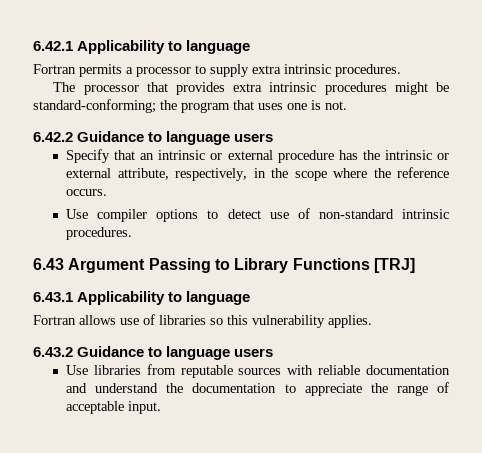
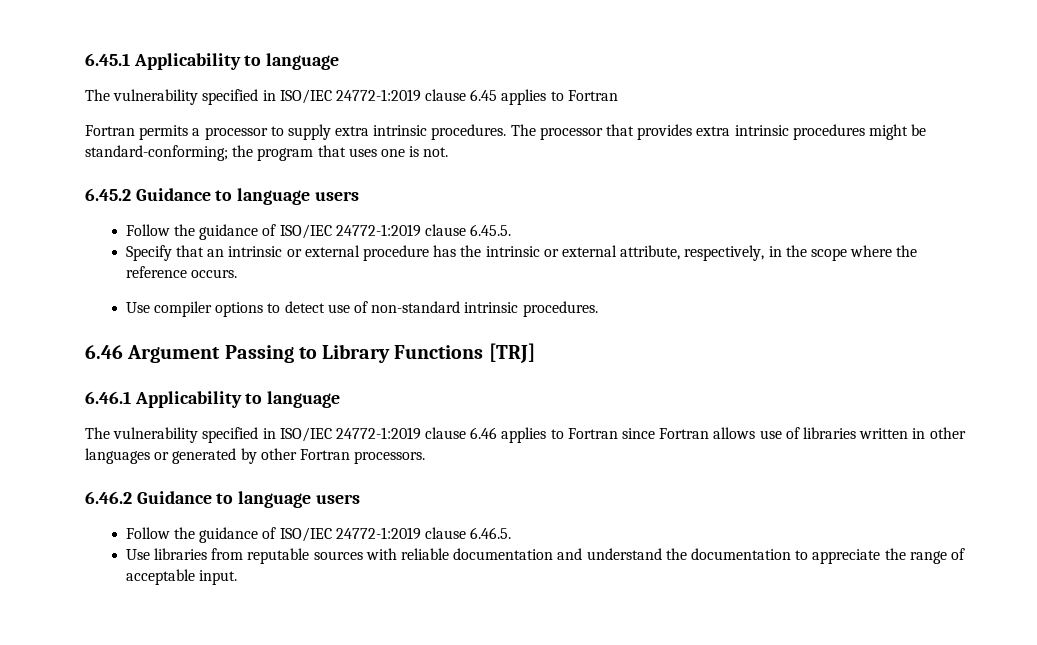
- 6.42.1 Applicability to language
+ 6.45.1 Applicability to language
+ The vulnerability specified in ISO/IEC 24772-1:2019 clause 6.45 applies to Fortran
- Fortran permits a processor to supply extra intrinsic procedures.
- The processor that provides extra intrinsic procedures might be standard-conforming; the program that uses one is not.
+ Fortran permits a processor to supply extra intrinsic procedures. The processor that provides extra intrinsic procedures might be standard-conforming; the program that uses one is not.
- 6.42.2 Guidance to language users
+ 6.45.2 Guidance to language users
+ Follow the guidance of ISO/IEC 24772-1:2019 clause 6.45.5.
- 6.43 Argument Passing to Library Functions [TRJ]
+ 6.46 Argument Passing to Library Functions [TRJ]
- 6.43.1 Applicability to language
- Fortran allows use of libraries so this vulnerability applies.
- 6.43.2 Guidance to language users
+ 6.46.1 Applicability to language
+ The vulnerability specified in ISO/IEC 24772-1:2019 clause 6.46 applies to Fortran since Fortran allows use of libraries written in other languages or generated by other Fortran processors.
+ 6.46.2 Guidance to language users
+ Follow the guidance of ISO/IEC 24772-1:2019 clause 6.46.5.

